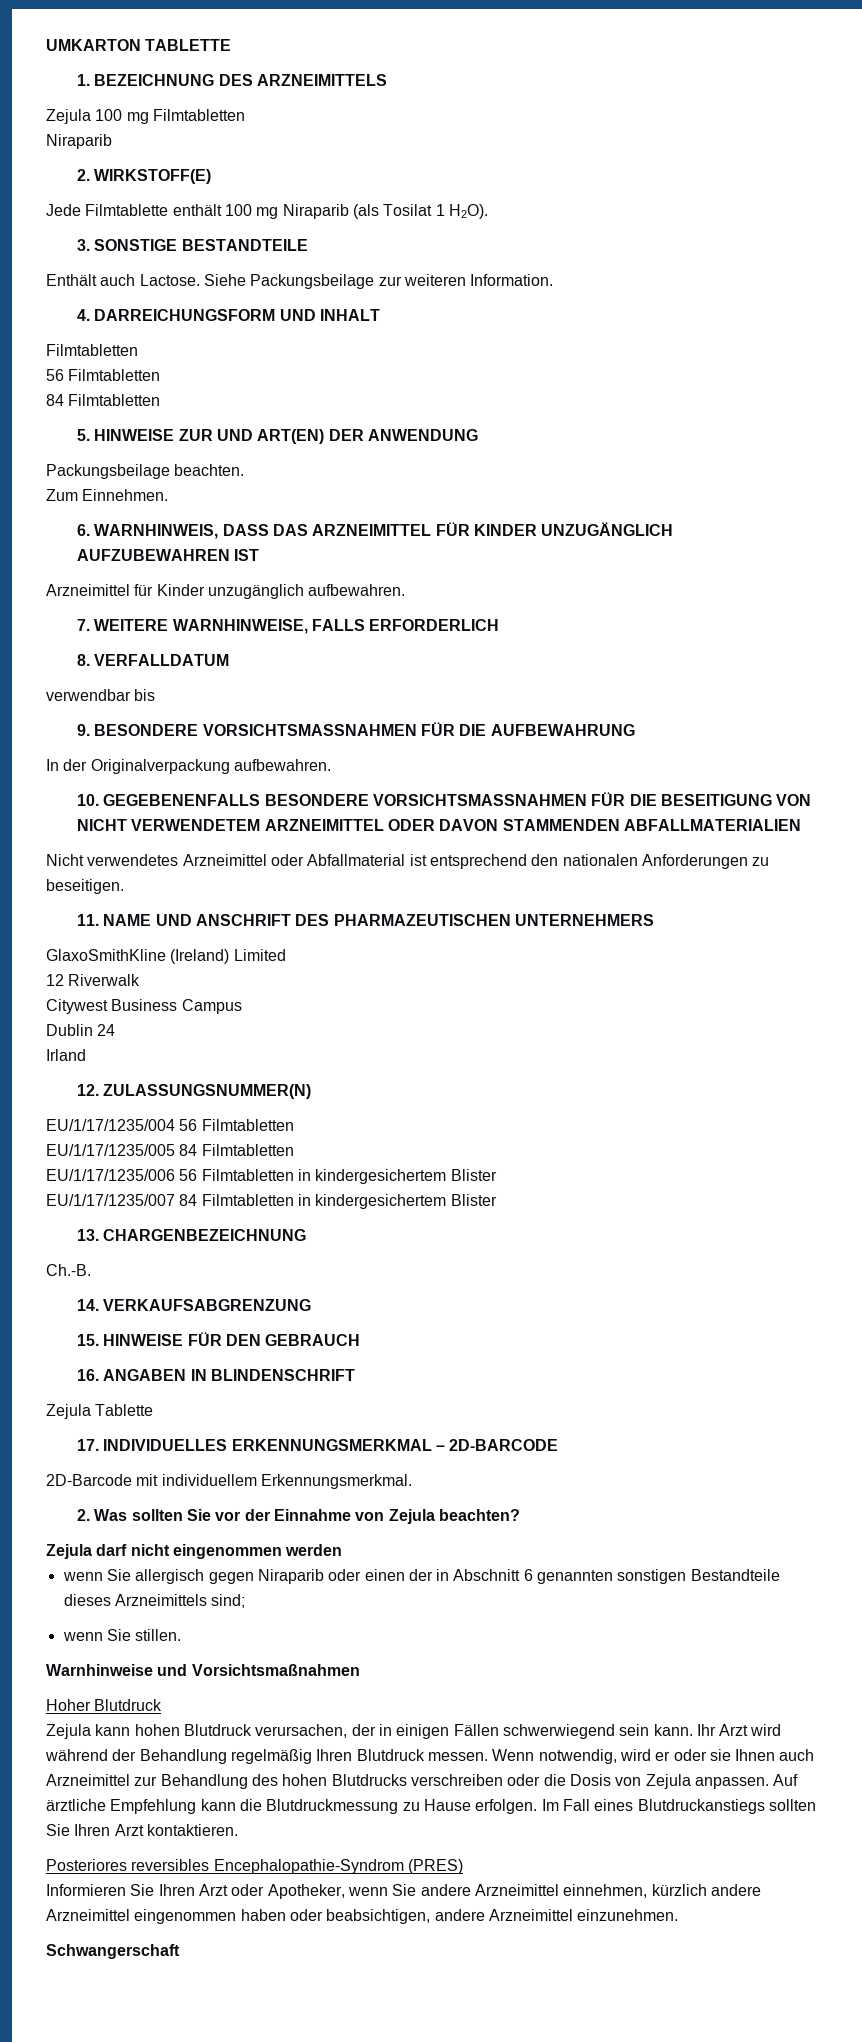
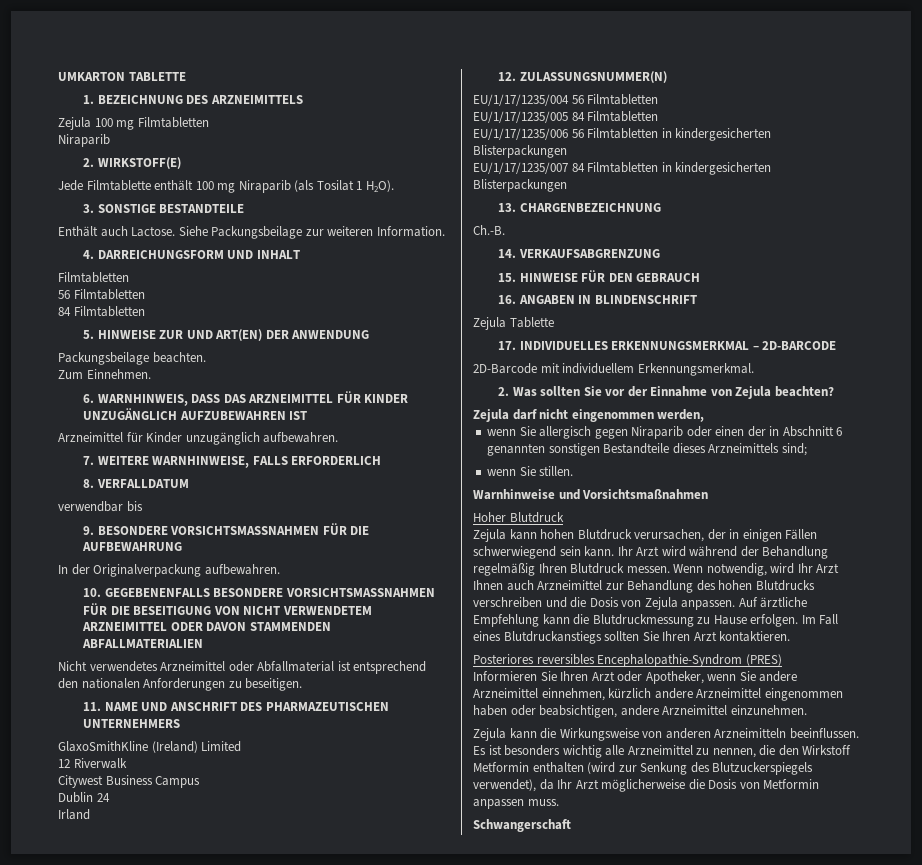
- EU/1/17/1235/006 56 Filmtabletten in kindergesichertem Blister
+ EU/1/17/1235/006 56 Filmtabletten in kindergesicherten Blisterpackungen
- EU/1/17/1235/007 84 Filmtabletten in kindergesichertem Blister
+ EU/1/17/1235/007 84 Filmtabletten in kindergesicherten Blisterpackungen
- Zejula darf nicht eingenommen werden
+ Zejula darf nicht eingenommen werden,
- Wenn notwendig, wird er oder sie Ihnen auch Arzneimittel zur Behandlung des hohen Blutdrucks verschreiben oder die Dosis von Zejula anpassen.
+ Wenn notwendig, wird Ihr Arzt Ihnen auch Arzneimittel zur Behandlung des hohen Blutdrucks verschreiben und die Dosis von Zejula anpassen.
+ Zejula kann die Wirkungsweise von anderen Arzneimitteln beeinflussen. Es ist besonders wichtig alle Arzneimittel zu nennen, die den Wirkstoff Metformin enthalten (wird zur Senkung des Blutzuckerspiegels verwendet), da Ihr Arzt möglicherweise die Dosis von Metformin anpassen muss.

